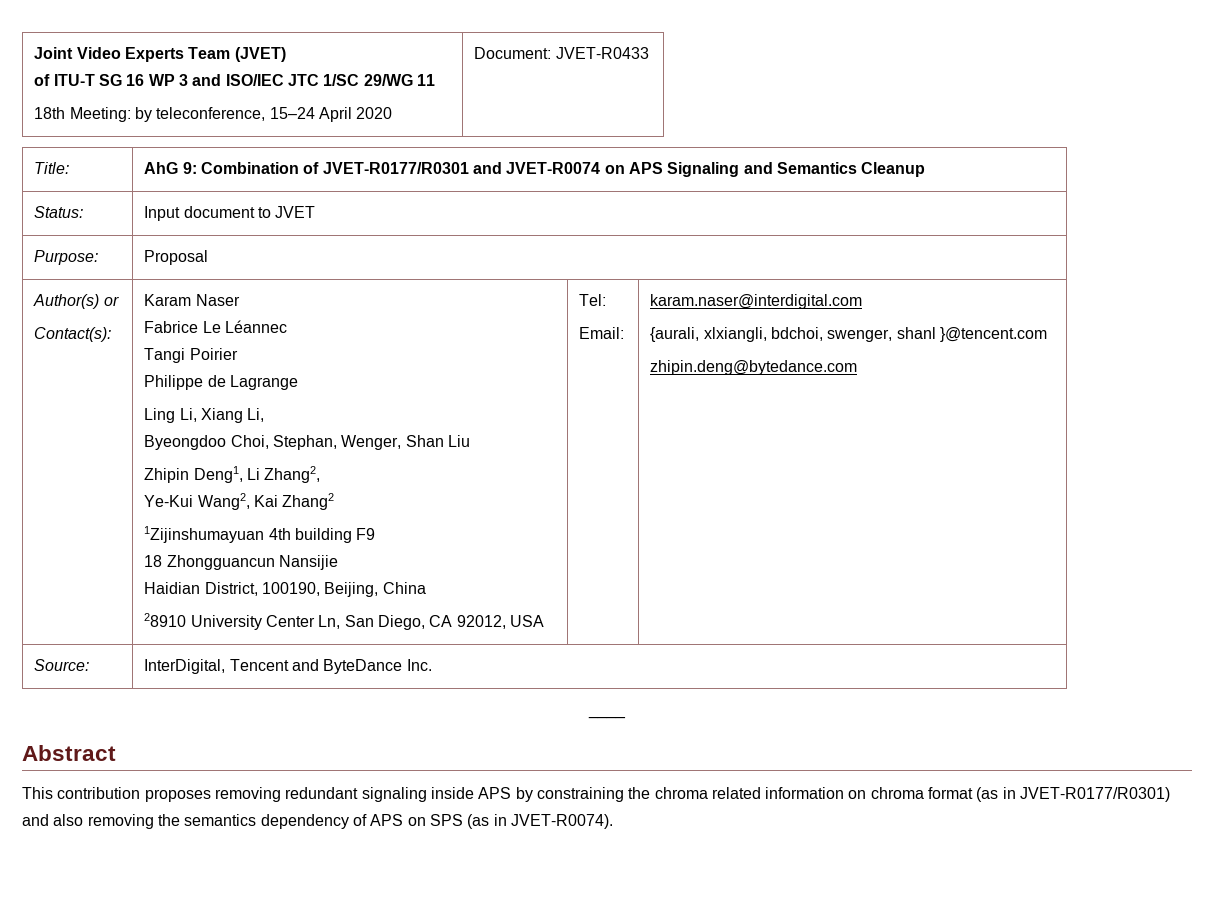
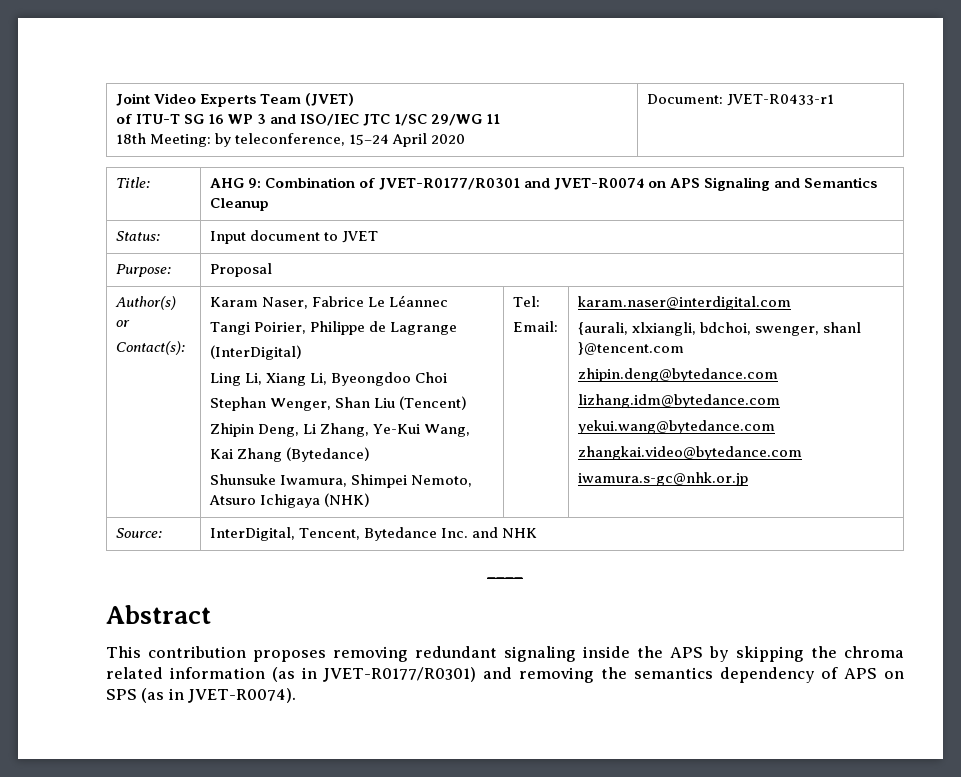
  Joint Video Experts Team (JVET)
  of ITU-T SG 16 WP 3 and ISO/IEC JTC 1/SC 29/WG 11
- 18th Meeting: by teleconference, 15–24 April 2020 | Document: JVET-R0433
+ 18th Meeting: by teleconference, 15–24 April 2020 | Document: JVET-R0433-r1
- Title: | AhG 9: Combination of JVET-R0177/R0301 and JVET-R0074 on APS Signaling and Semantics Cleanup
+ Title: | AHG 9: Combination of JVET-R0177/R0301 and JVET-R0074 on APS Signaling and Semantics Cleanup
- Karam Naser
- Fabrice Le Léannec
+ Karam Naser, Fabrice Le Léannec
- Tangi Poirier
- Philippe de Lagrange
+ Tangi Poirier, Philippe de Lagrange
+ (InterDigital)
- Ling Li, Xiang Li,
- Byeongdoo Choi, Stephan, Wenger, Shan Liu
+ Ling Li, Xiang Li, Byeongdoo Choi
+ Stephan Wenger, Shan Liu (Tencent)
- Zhipin Deng1, Li Zhang2,
- Ye-Kui Wang2, Kai Zhang2
- 1Zijinshumayuan 4th building F9
- 18 Zhongguancun Nansijie
- Haidian District, 100190, Beijing, China
- 28910 University Center Ln, San Diego, CA 92012, USA
+ Zhipin Deng, Li Zhang, Ye-Kui Wang,
+ Kai Zhang (Bytedance)
+ Shunsuke Iwamura, Shimpei Nemoto, Atsuro Ichigaya (NHK)
- Source: | InterDigital, Tencent and ByteDance Inc.
+ lizhang.idm@bytedance.com
+ yekui.wang@bytedance.com
+ zhangkai.video@bytedance.com
+ iwamura.s-gc@nhk.or.jp
+ Source: | InterDigital, Tencent, Bytedance Inc. and NHK
- This contribution proposes removing redundant signaling inside APS by constraining the chroma related information on chroma format (as in JVET-R0177/R0301) and also removing the semantics dependency of APS on SPS (as in JVET-R0074).
+ This contribution proposes removing redundant signaling inside the APS by skipping the chroma related information (as in JVET-R0177/R0301) and removing the semantics dependency of APS on SPS (as in JVET-R0074).

